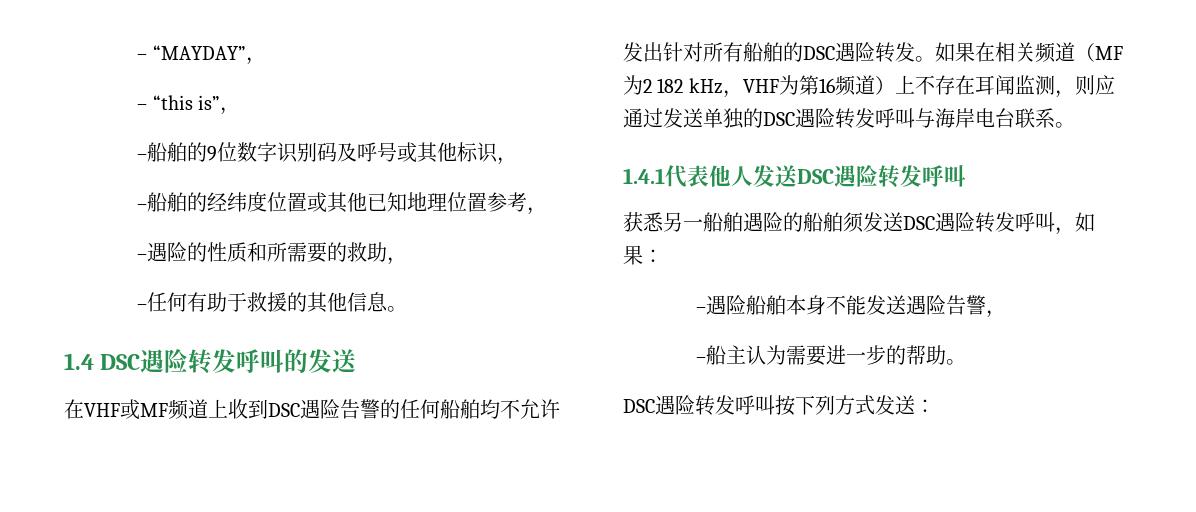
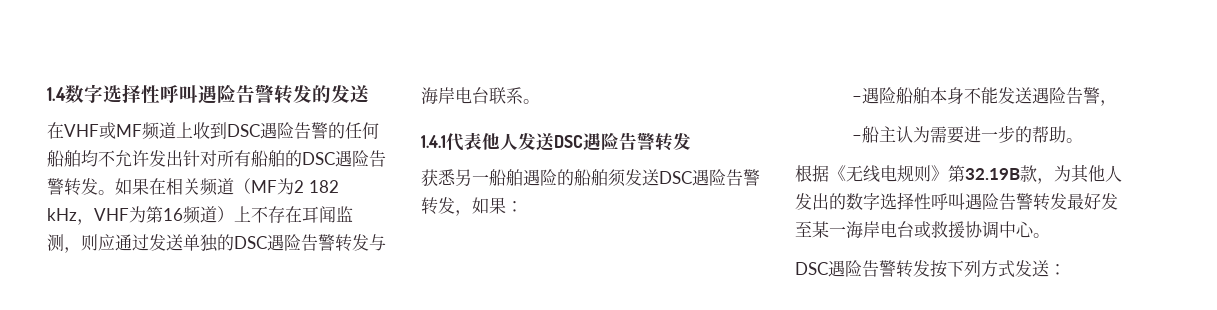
- – “MAYDAY”，
- – “this is”，
- –船舶的9位数字识别码及呼号或其他标识，
- –船舶的经纬度位置或其他已知地理位置参考，
- –遇险的性质和所需要的救助，
- –任何有助于救援的其他信息。
- 1.4 DSC遇险转发呼叫的发送
+ 1.4数字选择性呼叫遇险告警转发的发送
- 在VHF或MF频道上收到DSC遇险告警的任何船舶均不允许发出针对所有船舶的DSC遇险转发。
+ 在VHF或MF频道上收到DSC遇险告警的任何船舶均不允许发出针对所有船舶的DSC遇险告警转发。
- 如果在相关频道（MF为2 182 kHz，VHF为第16频道）上不存在耳闻监测，则应通过发送单独的DSC遇险转发呼叫与海岸电台联系。
+ 如果在相关频道（MF为2 182 kHz，VHF为第16频道）上不存在耳闻监测，则应通过发送单独的DSC遇险告警转发与海岸电台联系。
- 1.4.1代表他人发送DSC遇险转发呼叫
+ 1.4.1代表他人发送DSC遇险告警转发
- 获悉另一船舶遇险的船舶须发送DSC遇险转发呼叫，如果：
+ 获悉另一船舶遇险的船舶须发送DSC遇险告警转发，如果：
- DSC遇险转发呼叫按下列方式发送：
+ 根据《无线电规则》第32.19B款，为其他人发出的数字选择性呼叫遇险告警转发最好发至某一海岸电台或救援协调中心。
+ DSC遇险告警转发按下列方式发送：

